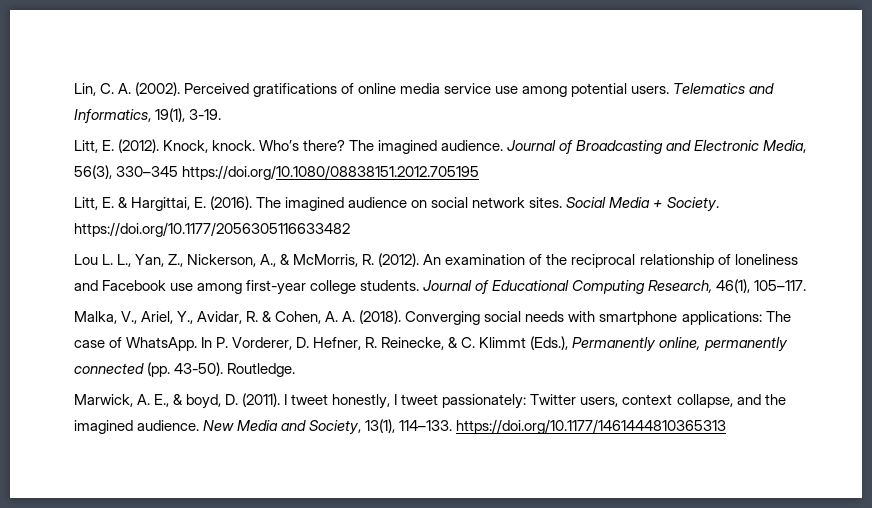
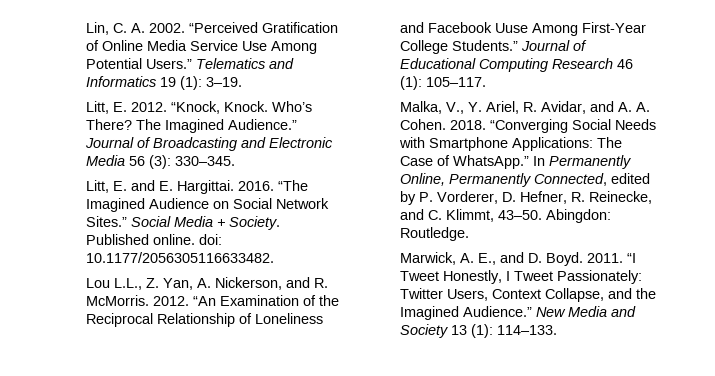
- Lin, C. A. (2002). Perceived gratifications of online media service use among potential users. Telematics and Informatics, 19(1), 3-19.
- Litt, E. (2012). Knock, knock. Who’s there? The imagined audience.
+ Lin, C. A. 2002. “Perceived Gratification of Online Media Service Use Among Potential Users.” Telematics and Informatics 19 (1): 3–19.
+ Litt, E. 2012. “Knock, Knock. Who’s There? The Imagined Audience.”
- Journal of Broadcasting and Electronic Media, 56(3), 330–345 https://doi.org/10.1080/08838151.2012.705195
- Litt, E. & Hargittai, E. (2016). The imagined audience on social network sites. Social Media + Society. https://doi.org/10.1177/2056305116633482
- Lou L. L., Yan, Z., Nickerson, A., & McMorris, R. (2012). An examination of the reciprocal relationship of loneliness and Facebook use among first-year college students.
+ Journal of Broadcasting and Electronic Media 56 (3): 330–345.
+ Litt, E. and E. Hargittai. 2016. “The Imagined Audience on Social Network Sites.” Social Media + Society. Published online. doi: 10.1177/2056305116633482.
+ Lou L.L., Z. Yan, A. Nickerson, and R. McMorris. 2012. “An Examination of the Reciprocal Relationship of Loneliness and Facebook Uuse Among First-Year College Students.”
- Journal of Educational Computing Research, 46(1), 105–117.
+ Journal of Educational Computing Research 46 (1): 105–117.
- Malka, V., Ariel, Y., Avidar, R. & Cohen, A. A. (2018). Converging social needs with smartphone applications: The case of WhatsApp. In P. Vorderer, D. Hefner, R. Reinecke, & C. Klimmt (Eds.), Permanently online, permanently connected (pp. 43-50). Routledge.
- Marwick, A. E., & boyd, D. (2011). I tweet honestly, I tweet passionately: Twitter users, context collapse, and the imagined audience. New Media and Society, 13(1), 114–133. https://doi.org/10.1177/1461444810365313
+ Malka, V., Y. Ariel, R. Avidar, and A. A. Cohen. 2018. “Converging Social Needs with Smartphone Applications: The Case of WhatsApp.” In Permanently Online, Permanently Connected, edited by P. Vorderer, D. Hefner, R. Reinecke, and C. Klimmt, 43–50. Abingdon: Routledge.
+ Marwick, A. E., and D. Boyd. 2011. “I Tweet Honestly, I Tweet Passionately: Twitter Users, Context Collapse, and the Imagined Audience.” New Media and Society 13 (1): 114–133.

